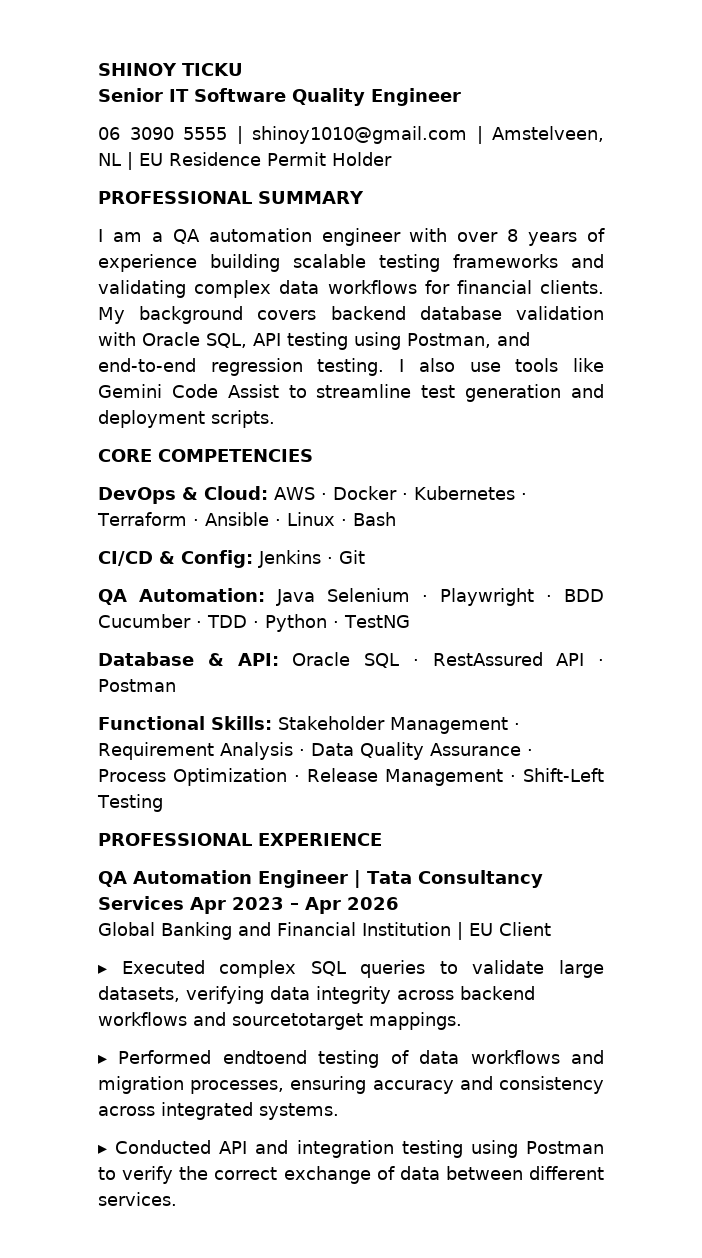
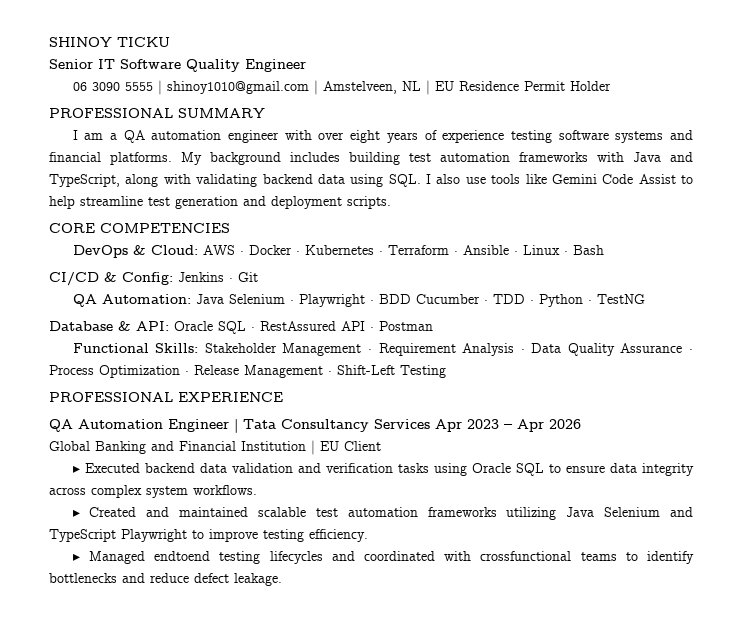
- I am a QA automation engineer with over 8 years of experience building scalable testing frameworks and validating complex data workflows for financial clients. My background covers backend database validation with Oracle SQL, API testing using Postman, and end-to-end regression testing. I also use tools like Gemini Code Assist to streamline test generation and deployment scripts.
+ I am a QA automation engineer with over eight years of experience testing software systems and financial platforms. My background includes building test automation frameworks with Java and TypeScript, along with validating backend data using SQL. I also use tools like Gemini Code Assist to help streamline test generation and deployment scripts.
- ▸ Executed complex SQL queries to validate large datasets, verifying data integrity across backend workflows and sourcetotarget mappings.
- ▸ Performed endtoend testing of data workflows and migration processes, ensuring accuracy and consistency across integrated systems.
- ▸ Conducted API and integration testing using Postman to verify the correct exchange of data between different services.
+ ▸ Executed backend data validation and verification tasks using Oracle SQL to ensure data integrity across complex system workflows.
+ ▸ Created and maintained scalable test automation frameworks utilizing Java Selenium and TypeScript Playwright to improve testing efficiency.
+ ▸ Managed endtoend testing lifecycles and coordinated with crossfunctional teams to identify bottlenecks and reduce defect leakage.

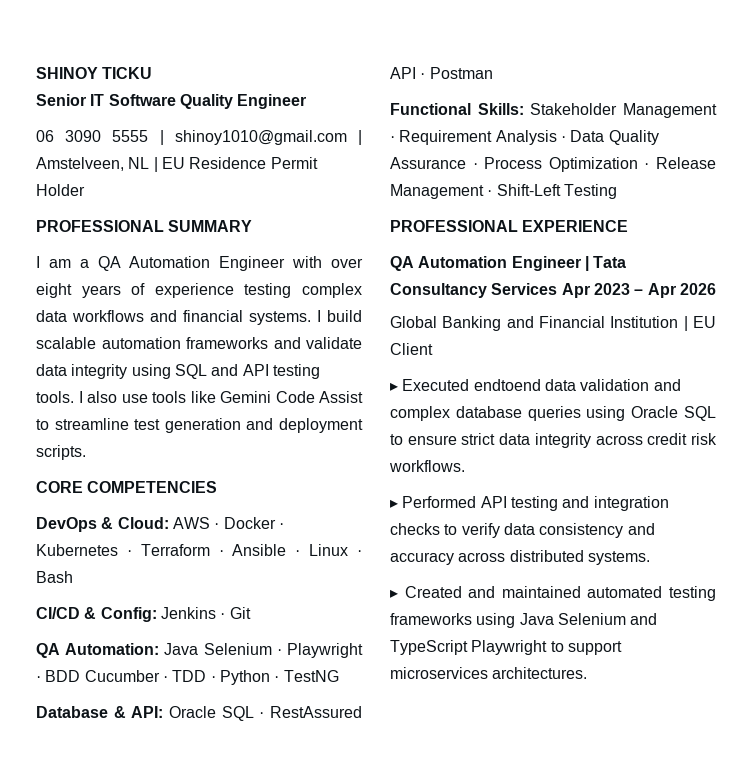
- I am a QA automation engineer with over eight years of experience testing software systems and financial platforms. My background includes building test automation frameworks with Java and TypeScript, along with validating backend data using SQL. I also use tools like Gemini Code Assist to help streamline test generation and deployment scripts.
+ I am a QA Automation Engineer with over eight years of experience testing complex data workflows and financial systems. I build scalable automation frameworks and validate data integrity using SQL and API testing tools. I also use tools like Gemini Code Assist to streamline test generation and deployment scripts.
- ▸ Executed backend data validation and verification tasks using Oracle SQL to ensure data integrity across complex system workflows.
+ ▸ Executed endtoend data validation and complex database queries using Oracle SQL to ensure strict data integrity across credit risk workflows.
+ ▸ Performed API testing and integration checks to verify data consistency and accuracy across distributed systems.
- ▸ Created and maintained scalable test automation frameworks utilizing Java Selenium and TypeScript Playwright to improve testing efficiency.
- ▸ Managed endtoend testing lifecycles and coordinated with crossfunctional teams to identify bottlenecks and reduce defect leakage.
+ ▸ Created and maintained automated testing frameworks using Java Selenium and TypeScript Playwright to support microservices architectures.

